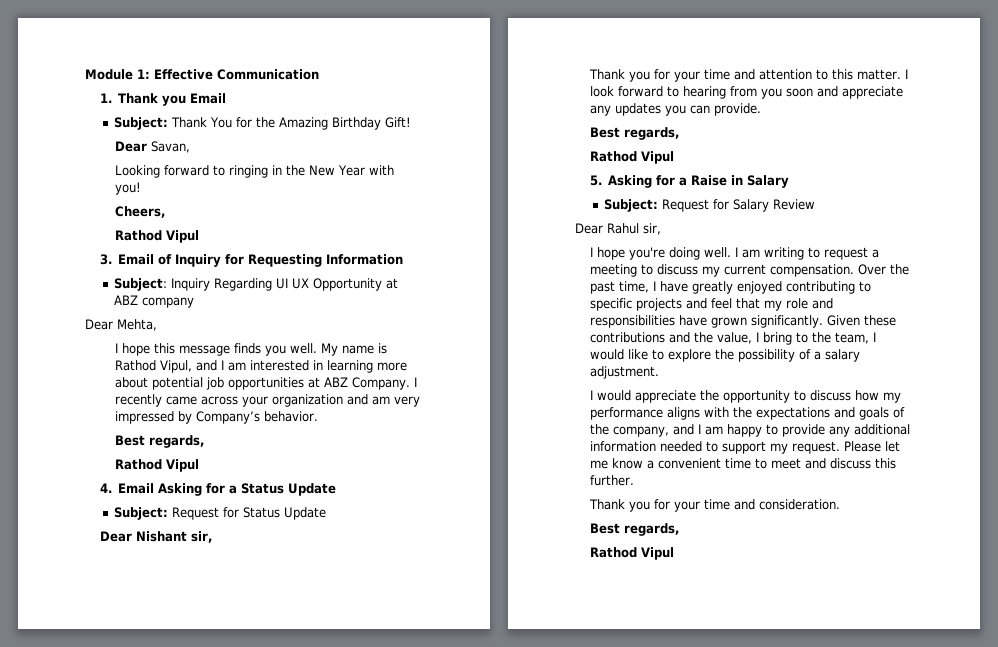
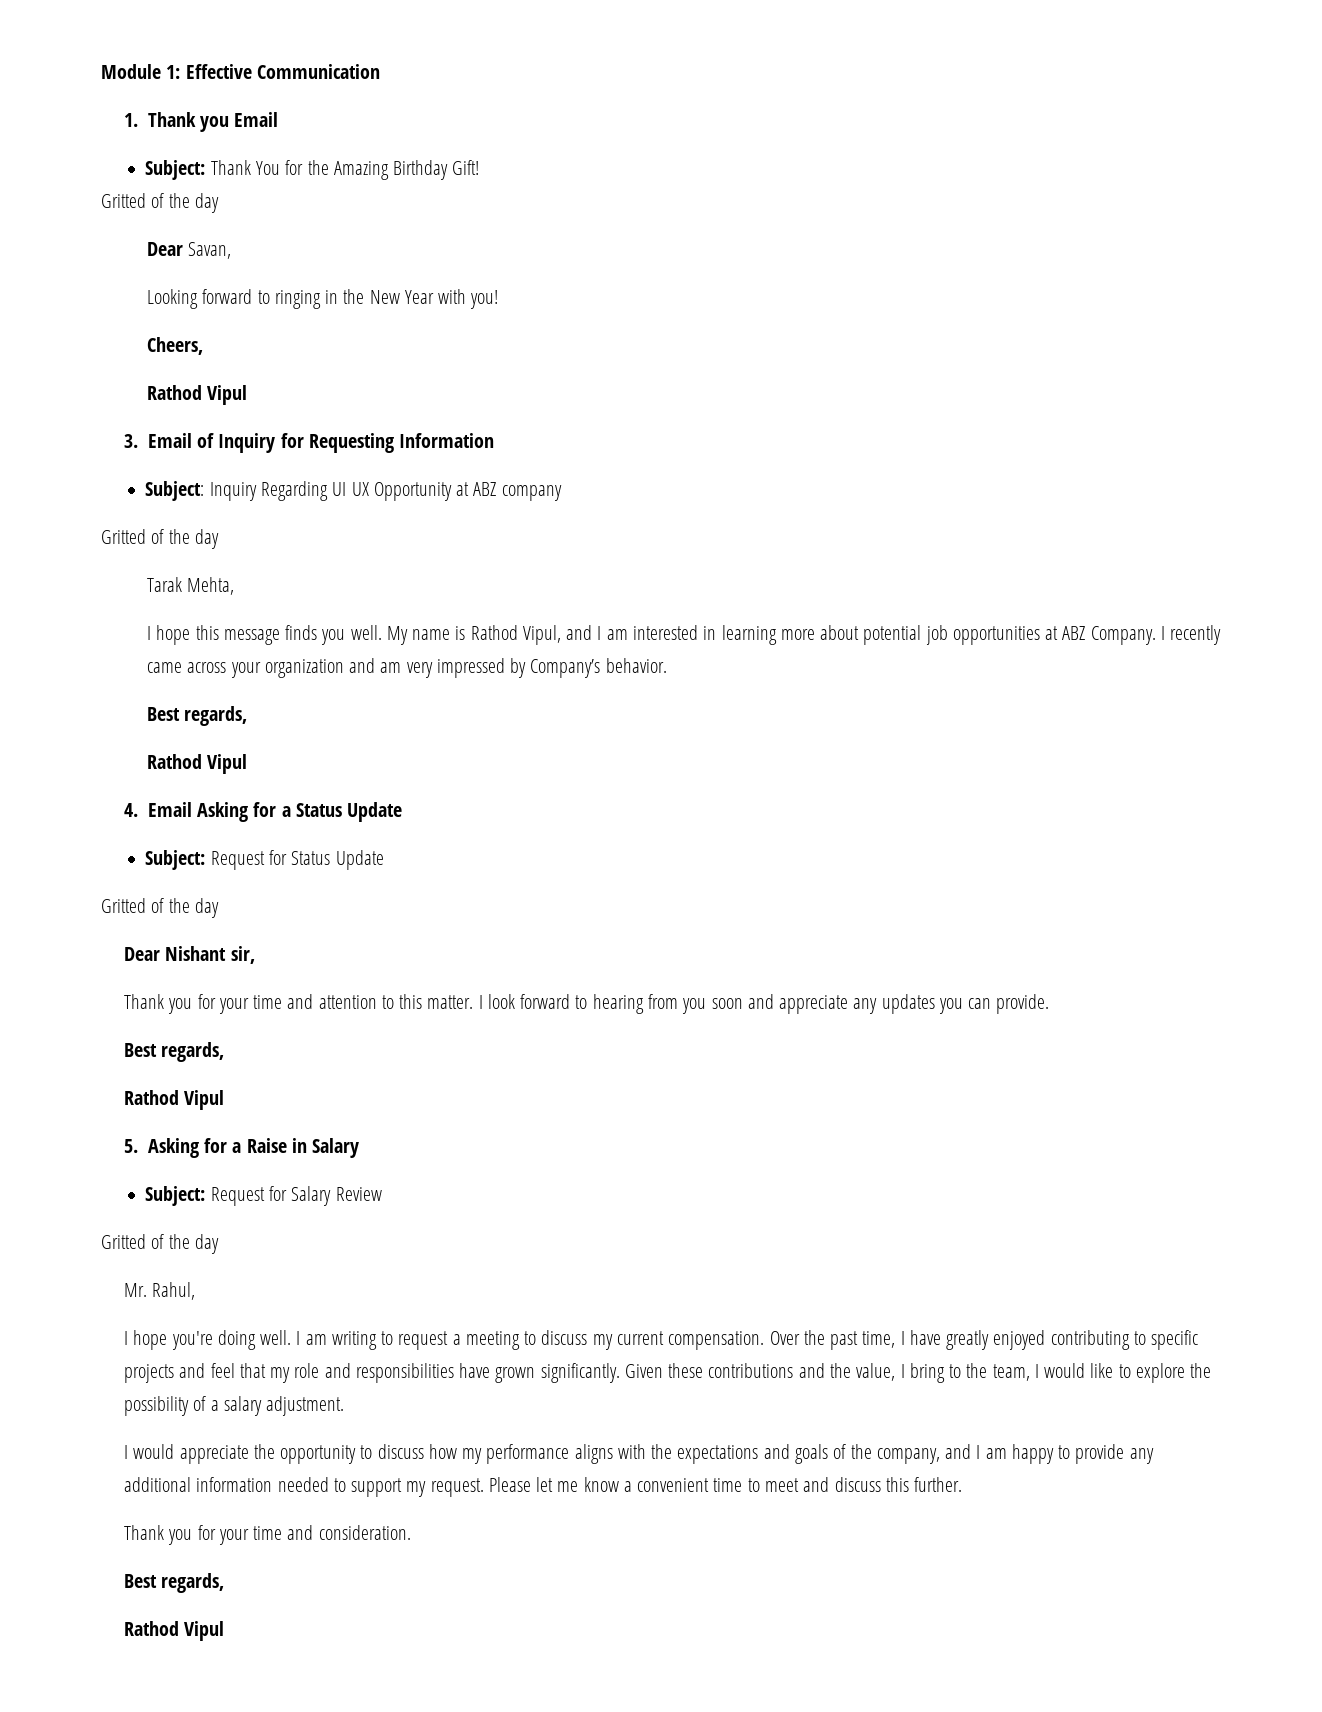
  Subject: Thank You for the Amazing Birthday Gift!
+ Gritted of the day
  Subject: Inquiry Regarding UI UX Opportunity at ABZ company
- Dear Mehta,
+ Gritted of the day
+ Tarak Mehta,
  Subject: Request for Status Update
+ Gritted of the day
  Subject: Request for Salary Review
- Dear Rahul sir,
+ Gritted of the day
+ Mr. Rahul,

